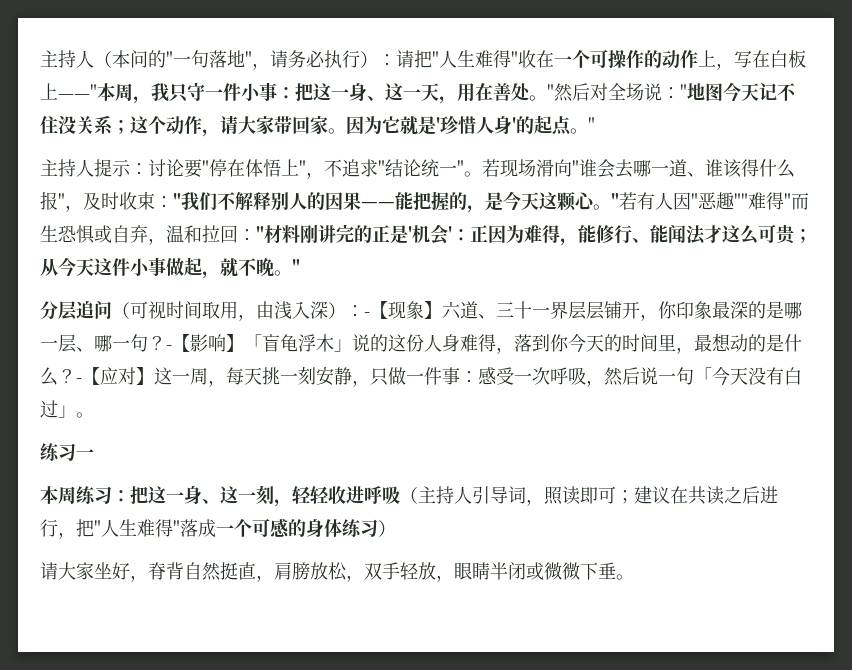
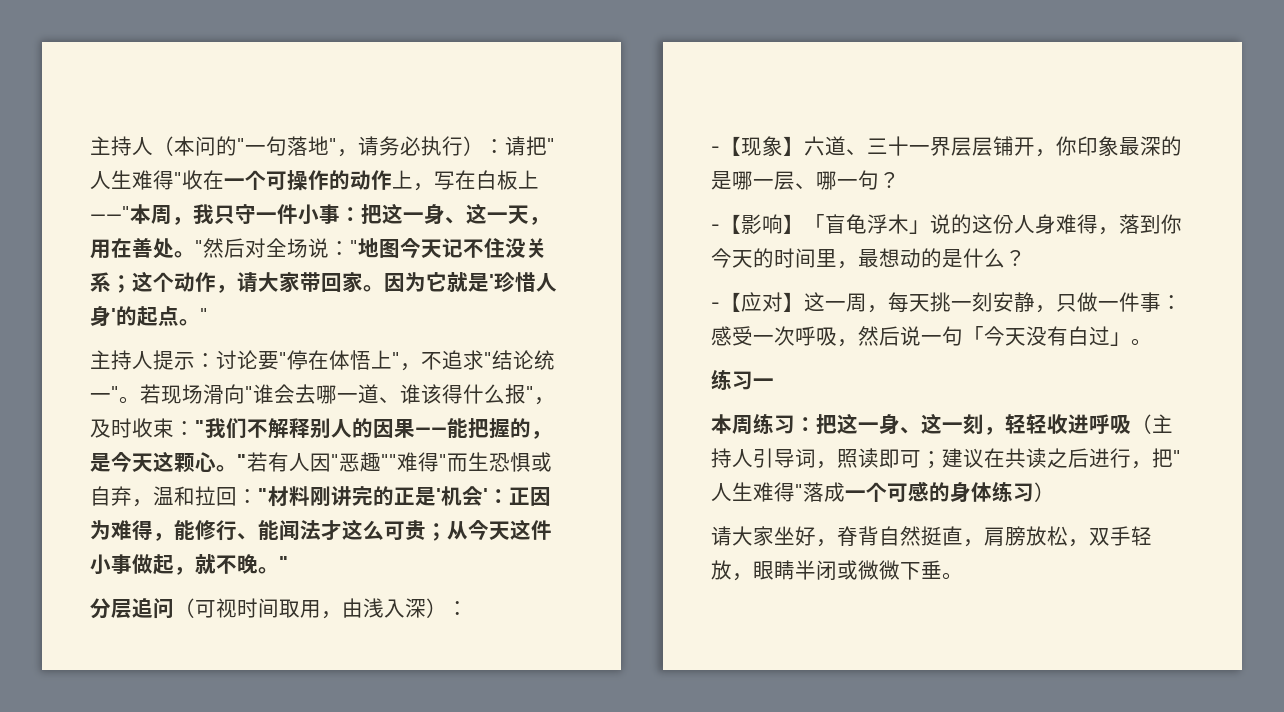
- 分层追问（可视时间取用，由浅入深）：-【现象】六道、三十一界层层铺开，你印象最深的是哪一层、哪一句？-【影响】「盲龟浮木」说的这份人身难得，落到你今天的时间里，最想动的是什么？-【应对】这一周，每天挑一刻安静，只做一件事：
+ 分层追问（可视时间取用，由浅入深）：
+ -【现象】六道、三十一界层层铺开，你印象最深的是哪一层、哪一句？
+ -【影响】「盲龟浮木」说的这份人身难得，落到你今天的时间里，最想动的是什么？
+ -【应对】这一周，每天挑一刻安静，只做一件事：

